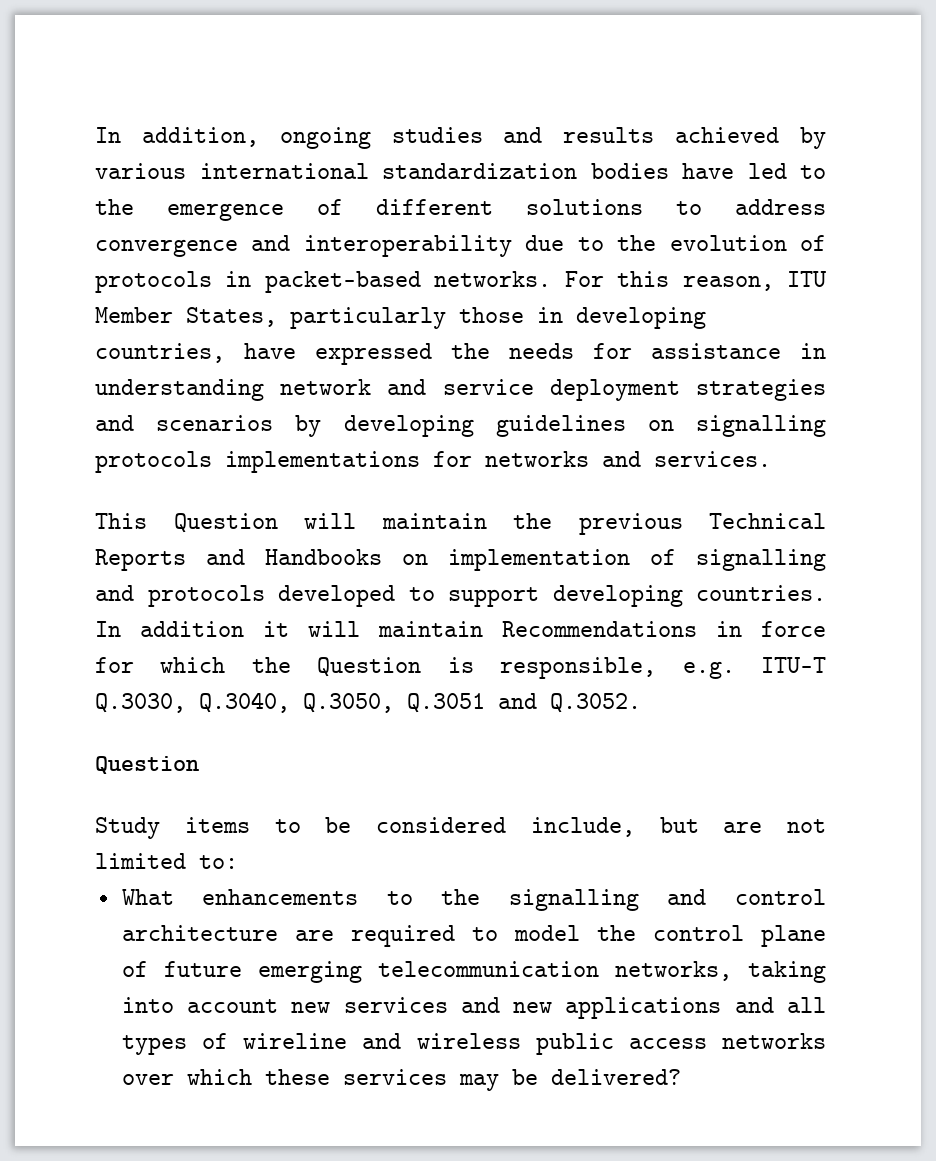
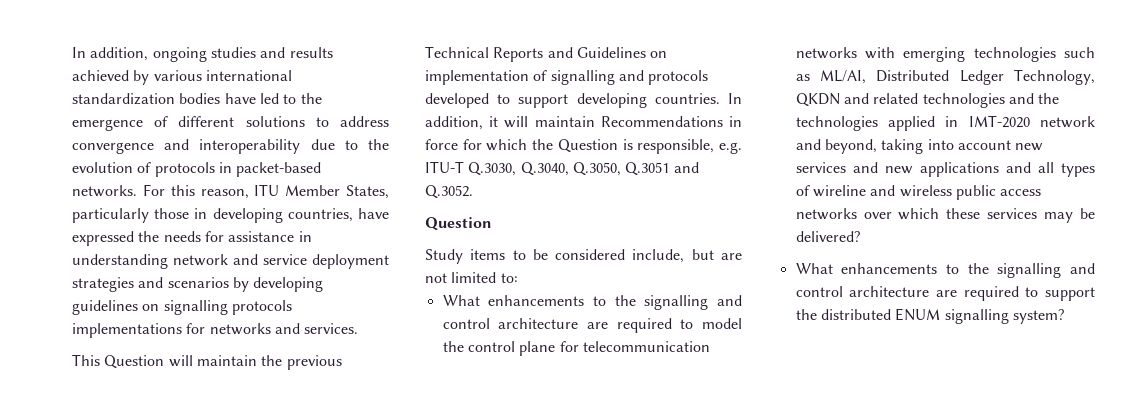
- This Question will maintain the previous Technical Reports and Handbooks on implementation of signalling and protocols developed to support developing countries.
+ This Question will maintain the previous Technical Reports and Guidelines on implementation of signalling and protocols developed to support developing countries.
- In addition it will maintain Recommendations in force for which the Question is responsible, e.g. ITU-T Q.3030, Q.3040, Q.3050, Q.3051 and Q.3052.
+ In addition, it will maintain Recommendations in force for which the Question is responsible, e.g. ITU-T Q.3030, Q.3040, Q.3050, Q.3051 and Q.3052.
- What enhancements to the signalling and control architecture are required to model the control plane of future emerging telecommunication networks, taking into account new services and new applications and all types of wireline and wireless public access networks over which these services may be delivered?
+ What enhancements to the signalling and control architecture are required to model the control plane for telecommunication networks with emerging technologies such as ML/AI, Distributed Ledger Technology, QKDN and related technologies and the technologies applied in IMT-2020 network and beyond, taking into account new services and new applications and all types of wireline and wireless public access networks over which these services may be delivered?
+ What enhancements to the signalling and control architecture are required to support the distributed ENUM signalling system?

